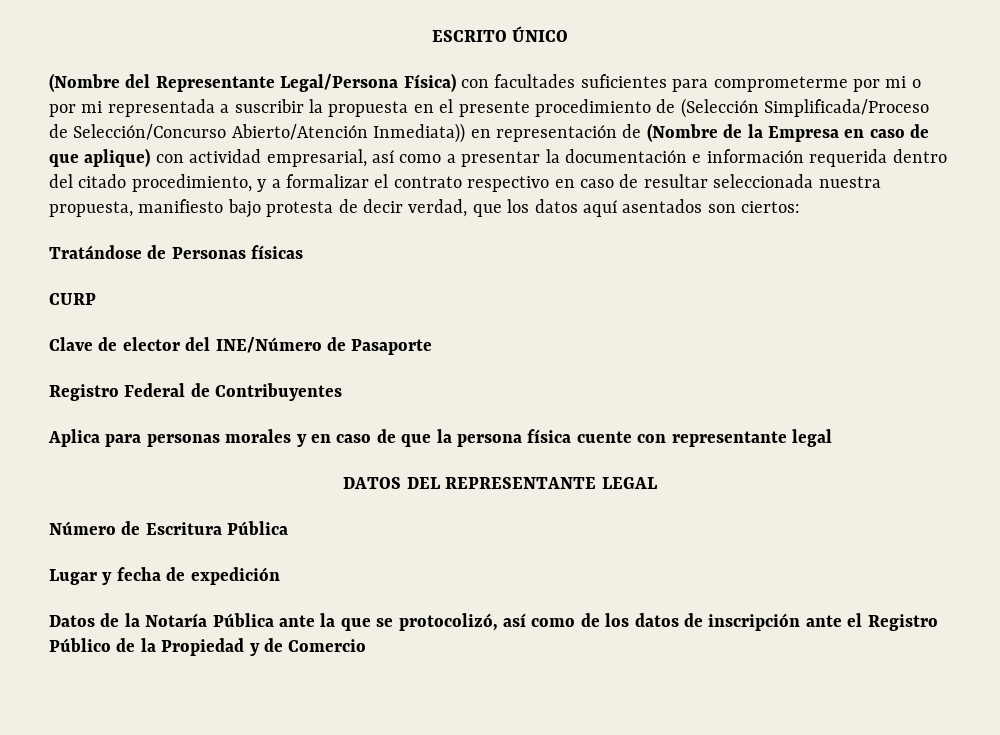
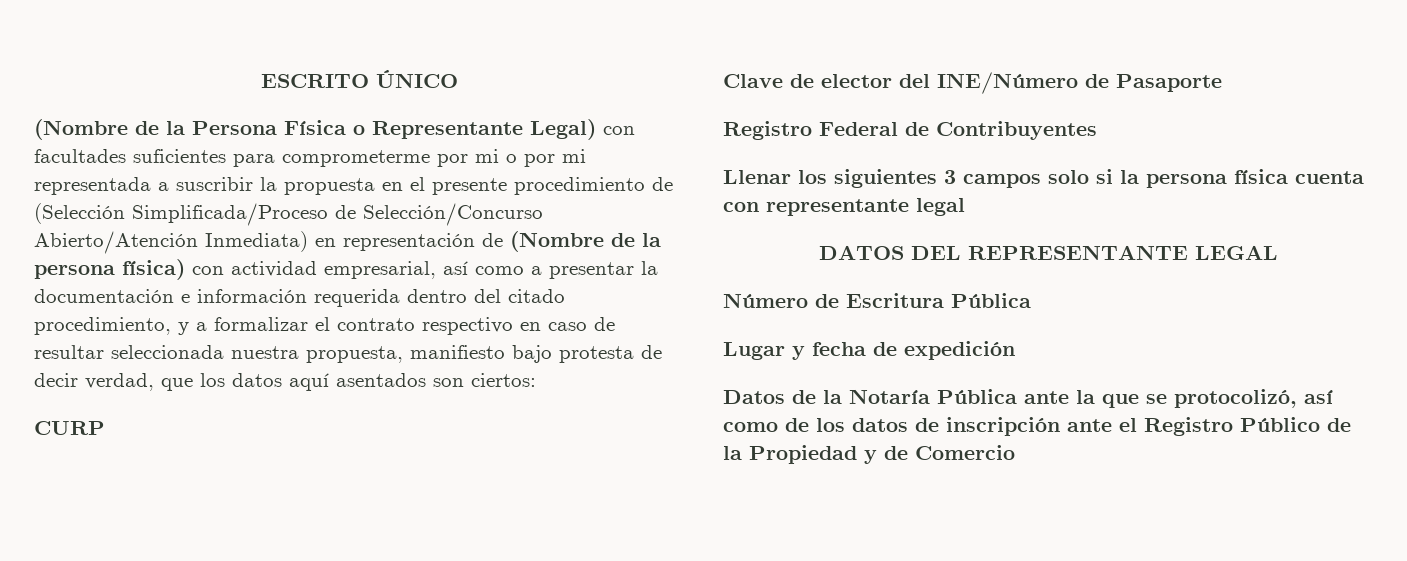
- (Nombre del Representante Legal/Persona Física) con facultades suficientes para comprometerme por mi o por mi representada a suscribir la propuesta en el presente procedimiento de (Selección Simplificada/Proceso de Selección/Concurso Abierto/Atención Inmediata)) en representación de (Nombre de la Empresa en caso de que aplique) con actividad empresarial, así como a presentar la documentación e información requerida dentro del citado procedimiento, y a formalizar el contrato respectivo en caso de resultar seleccionada nuestra propuesta, manifiesto bajo protesta de decir verdad, que los datos aquí asentados son ciertos:
+ (Nombre de la Persona Física o Representante Legal) con facultades suficientes para comprometerme por mi o por mi representada a suscribir la propuesta en el presente procedimiento de (Selección Simplificada/Proceso de Selección/Concurso Abierto/Atención Inmediata) en representación de (Nombre de la persona física) con actividad empresarial, así como a presentar la documentación e información requerida dentro del citado procedimiento, y a formalizar el contrato respectivo en caso de resultar seleccionada nuestra propuesta, manifiesto bajo protesta de decir verdad, que los datos aquí asentados son ciertos:
- Tratándose de Personas físicas
- Aplica para personas morales y en caso de que la persona física cuente con representante legal
+ Llenar los siguientes 3 campos solo si la persona física cuenta con representante legal

